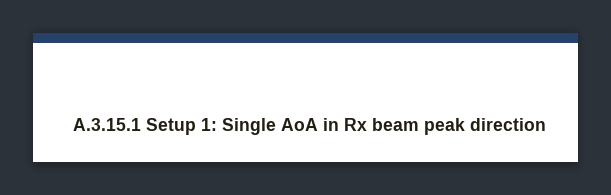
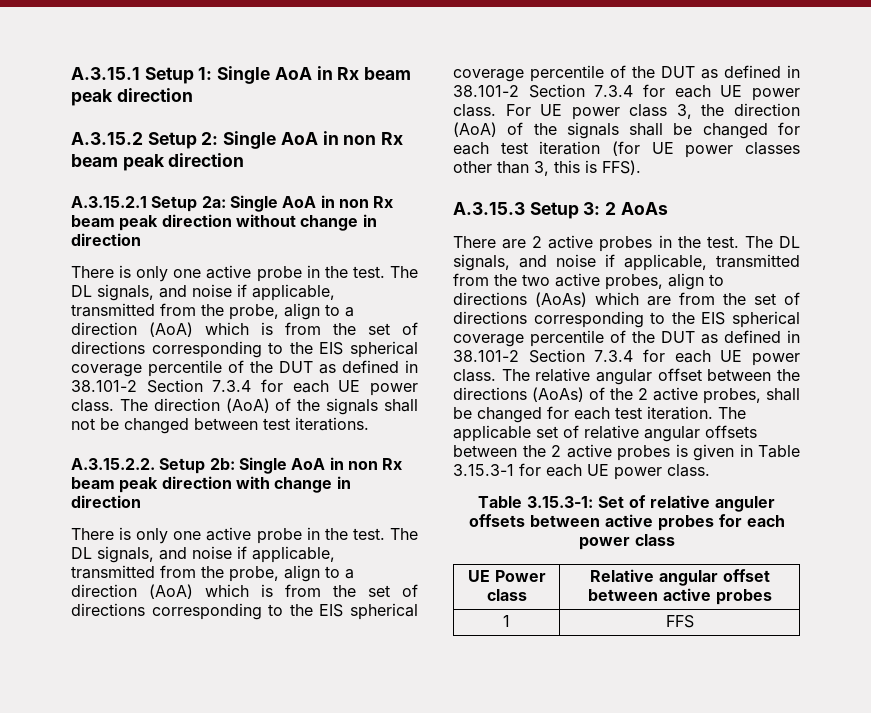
+ A.3.15.2 Setup 2: Single AoA in non Rx beam peak direction
+ A.3.15.2.1 Setup 2a: Single AoA in non Rx beam peak direction without change in direction
+ There is only one active probe in the test. The DL signals, and noise if applicable, transmitted from the probe, align to a direction (AoA) which is from the set of directions corresponding to the EIS spherical coverage percentile of the DUT as defined in 38.101-2 Section 7.3.4 for each UE power class. The direction (AoA) of the signals shall not be changed between test iterations.
+ A.3.15.2.2. Setup 2b: Single AoA in non Rx beam peak direction with change in direction
+ There is only one active probe in the test. The DL signals, and noise if applicable, transmitted from the probe, align to a direction (AoA) which is from the set of directions corresponding to the EIS spherical coverage percentile of the DUT as defined in 38.101-2 Section 7.3.4 for each UE power class. For UE power class 3, the direction (AoA) of the signals shall be changed for each test iteration (for UE power classes other than 3, this is FFS).
+ A.3.15.3 Setup 3: 2 AoAs
+ There are 2 active probes in the test. The DL signals, and noise if applicable, transmitted from the two active probes, align to directions (AoAs) which are from the set of directions corresponding to the EIS spherical coverage percentile of the DUT as defined in 38.101-2 Section 7.3.4 for each UE power class. The relative angular offset between the directions (AoAs) of the 2 active probes, shall be changed for each test iteration. The applicable set of relative angular offsets between the 2 active probes is given in Table 3.15.3-1 for each UE power class.
+ Table 3.15.3-1: Set of relative anguler offsets between active probes for each power class
+ UE Power class | Relative angular offset between active probes
+ 1 | FFS

